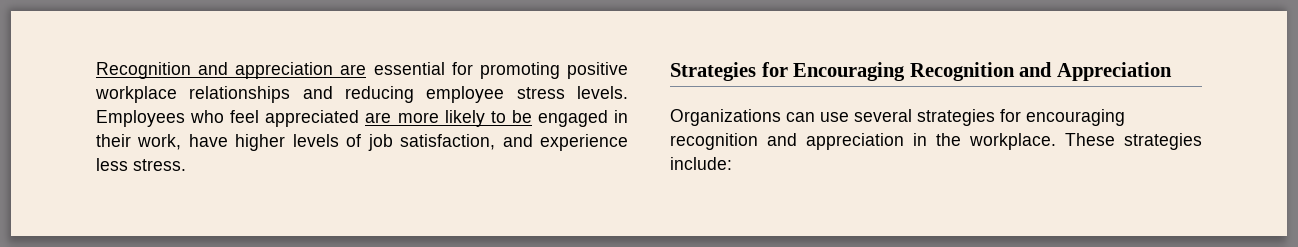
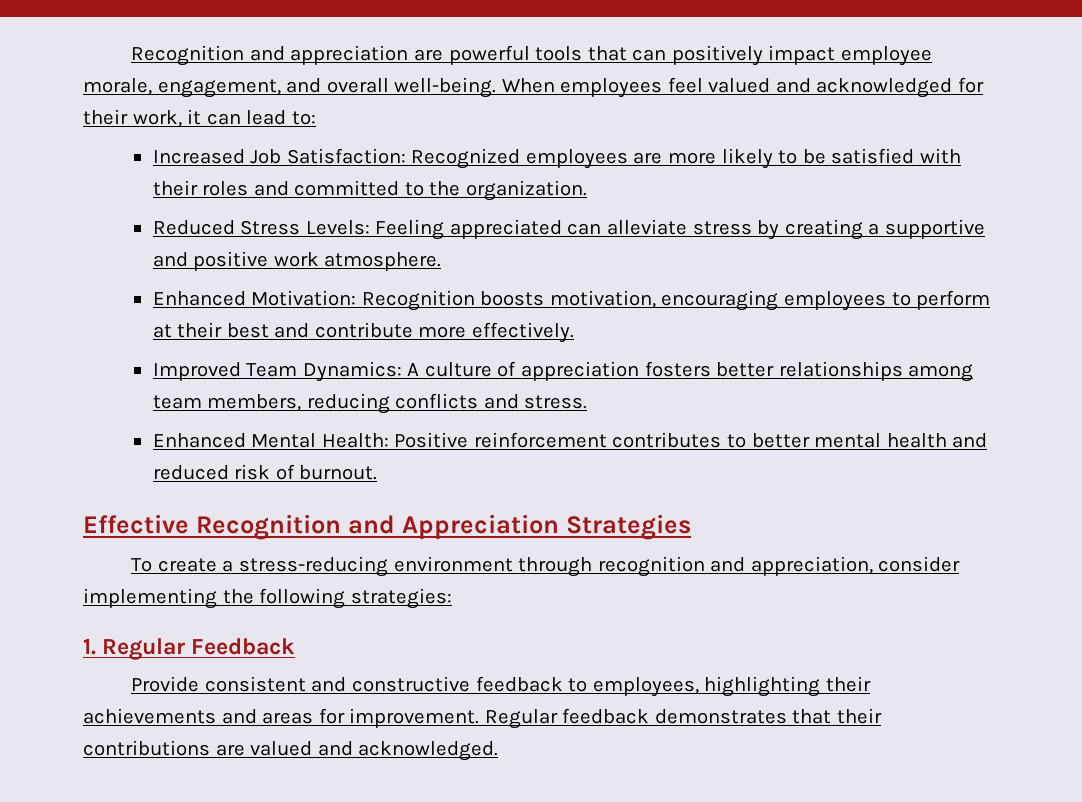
- Recognition and appreciation are essential for promoting positive workplace relationships and reducing employee stress levels. Employees who feel appreciated are more likely to be engaged in their work, have higher levels of job satisfaction, and experience less stress.
- Strategies for Encouraging Recognition and Appreciation
- Organizations can use several strategies for encouraging recognition and appreciation in the workplace. These strategies include:
+ Recognition and appreciation are powerful tools that can positively impact employee morale, engagement, and overall well-being. When employees feel valued and acknowledged for their work, it can lead to:
+ Increased Job Satisfaction: Recognized employees are more likely to be satisfied with their roles and committed to the organization.
+ Reduced Stress Levels: Feeling appreciated can alleviate stress by creating a supportive and positive work atmosphere.
+ Enhanced Motivation: Recognition boosts motivation, encouraging employees to perform at their best and contribute more effectively.
+ Improved Team Dynamics: A culture of appreciation fosters better relationships among team members, reducing conflicts and stress.
+ Enhanced Mental Health: Positive reinforcement contributes to better mental health and reduced risk of burnout.
+ Effective Recognition and Appreciation Strategies
+ To create a stress-reducing environment through recognition and appreciation, consider implementing the following strategies:
+ 1. Regular Feedback
+ Provide consistent and constructive feedback to employees, highlighting their achievements and areas for improvement. Regular feedback demonstrates that their contributions are valued and acknowledged.

